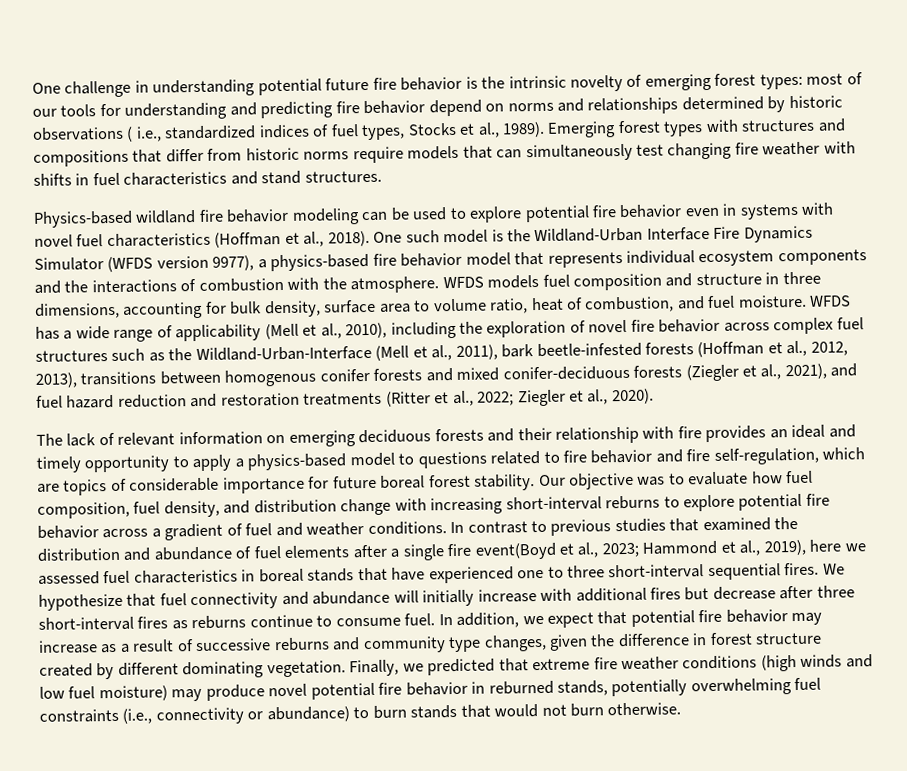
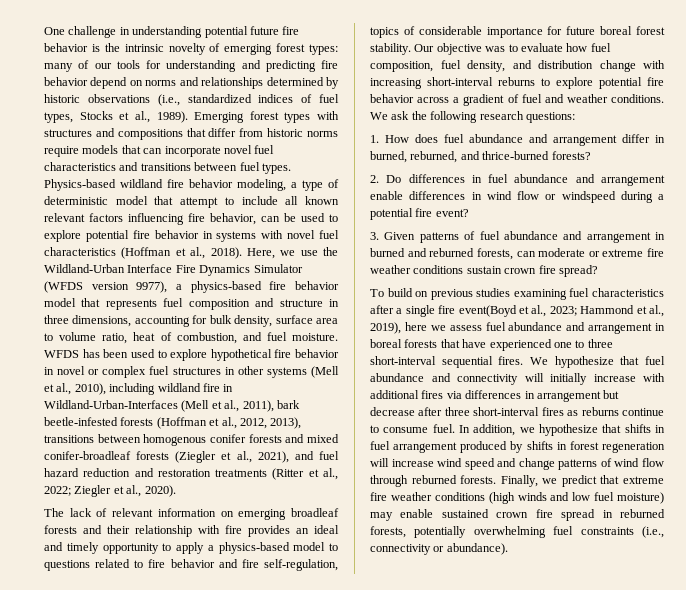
- One challenge in understanding potential future fire behavior is the intrinsic novelty of emerging forest types: most of our tools for understanding and predicting fire behavior depend on norms and relationships determined by historic observations ( i.e., standardized indices of fuel types, Stocks et al., 1989).
+ One challenge in understanding potential future fire behavior is the intrinsic novelty of emerging forest types: many of our tools for understanding and predicting fire behavior depend on norms and relationships determined by historic observations (i.e., standardized indices of fuel types, Stocks et al., 1989).
- Emerging forest types with structures and compositions that differ from historic norms require models that can simultaneously test changing fire weather with shifts in fuel characteristics and stand structures.
- Physics-based wildland fire behavior modeling can be used to explore potential fire behavior even in systems with novel fuel characteristics (Hoffman et al., 2018).
+ Emerging forest types with structures and compositions that differ from historic norms require models that can incorporate novel fuel characteristics and transitions between fuel types. Physics-based wildland fire behavior modeling, a type of deterministic model that attempt to include all known relevant factors influencing fire behavior, can be used to explore potential fire behavior in systems with novel fuel characteristics (Hoffman et al., 2018).
- One such model is the Wildland-Urban Interface Fire Dynamics Simulator (WFDS version 9977), a physics-based fire behavior model that represents individual ecosystem components and the interactions of combustion with the atmosphere. WFDS models fuel composition and structure in three dimensions, accounting for bulk density, surface area to volume ratio, heat of combustion, and fuel moisture.
+ Here, we use the Wildland-Urban Interface Fire Dynamics Simulator (WFDS version 9977), a physics-based fire behavior model that represents fuel composition and structure in three dimensions, accounting for bulk density, surface area to volume ratio, heat of combustion, and fuel moisture.
- WFDS has a wide range of applicability (Mell et al., 2010), including the exploration of novel fire behavior across complex fuel structures such as the Wildland-Urban-Interface (Mell et al., 2011), bark beetle-infested forests (Hoffman et al., 2012, 2013), transitions between homogenous conifer forests and mixed conifer-deciduous forests (Ziegler et al., 2021), and fuel hazard reduction and restoration treatments (Ritter et al., 2022; Ziegler et al., 2020).
+ WFDS has been used to explore hypothetical fire behavior in novel or complex fuel structures in other systems (Mell et al., 2010), including wildland fire in Wildland-Urban-Interfaces (Mell et al., 2011), bark beetle-infested forests (Hoffman et al., 2012, 2013), transitions between homogenous conifer forests and mixed conifer-broadleaf forests (Ziegler et al., 2021), and fuel hazard reduction and restoration treatments (Ritter et al., 2022; Ziegler et al., 2020).
- The lack of relevant information on emerging deciduous forests and their relationship with fire provides an ideal and timely opportunity to apply a physics-based model to questions related to fire behavior and fire self-regulation, which are topics of considerable importance for future boreal forest stability.
+ The lack of relevant information on emerging broadleaf forests and their relationship with fire provides an ideal and timely opportunity to apply a physics-based model to questions related to fire behavior and fire self-regulation, topics of considerable importance for future boreal forest stability.
- In contrast to previous studies that examined the distribution and abundance of fuel elements after a single fire event(Boyd et al., 2023; Hammond et al., 2019), here we assessed fuel characteristics in boreal stands that have experienced one to three short-interval sequential fires.
+ We ask the following research questions:
+ 1. How does fuel abundance and arrangement differ in burned, reburned, and thrice-burned forests?
+ 2. Do differences in fuel abundance and arrangement enable differences in wind flow or windspeed during a potential fire event?
+ 3. Given patterns of fuel abundance and arrangement in burned and reburned forests, can moderate or extreme fire weather conditions sustain crown fire spread?
+ To build on previous studies examining fuel characteristics after a single fire event(Boyd et al., 2023; Hammond et al., 2019), here we assess fuel abundance and arrangement in boreal forests that have experienced one to three short-interval sequential fires.
- We hypothesize that fuel connectivity and abundance will initially increase with additional fires but decrease after three short-interval fires as reburns continue to consume fuel.
+ We hypothesize that fuel abundance and connectivity will initially increase with additional fires via differences in arrangement but decrease after three short-interval fires as reburns continue to consume fuel.
- In addition, we expect that potential fire behavior may increase as a result of successive reburns and community type changes, given the difference in forest structure created by different dominating vegetation.
+ In addition, we hypothesize that shifts in fuel arrangement produced by shifts in forest regeneration will increase wind speed and change patterns of wind flow through reburned forests.
- Finally, we predicted that extreme fire weather conditions (high winds and low fuel moisture) may produce novel potential fire behavior in reburned stands, potentially overwhelming fuel constraints (i.e., connectivity or abundance) to burn stands that would not burn otherwise.
+ Finally, we predict that extreme fire weather conditions (high winds and low fuel moisture) may enable sustained crown fire spread in reburned forests, potentially overwhelming fuel constraints (i.e., connectivity or abundance).

